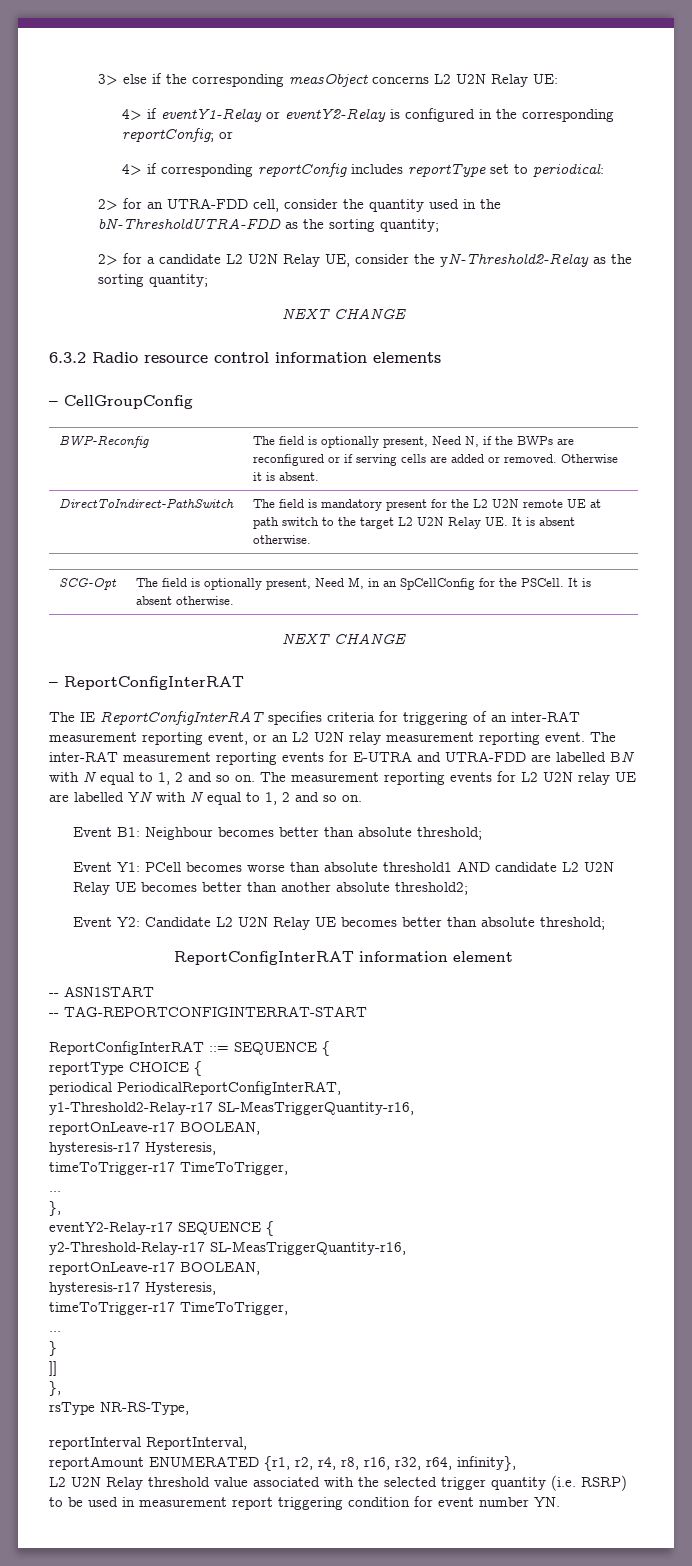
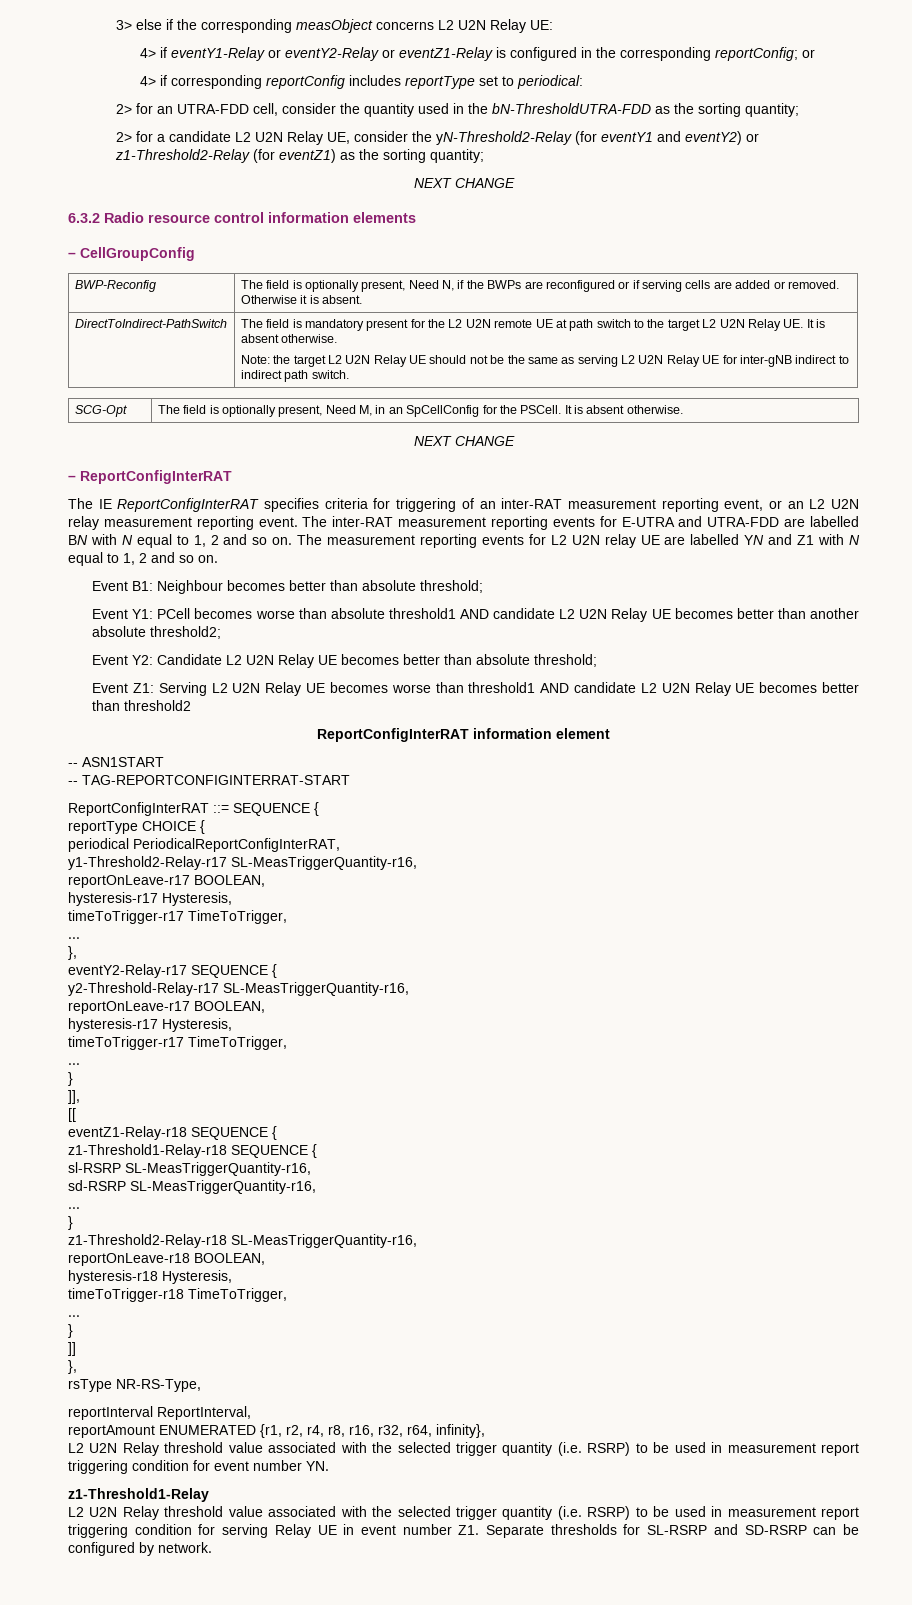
- 4> if eventY1-Relay or eventY2-Relay is configured in the corresponding reportConfig; or
+ 4> if eventY1-Relay or eventY2-Relay or eventZ1-Relay is configured in the corresponding reportConfig; or
- 2> for a candidate L2 U2N Relay UE, consider the yN-Threshold2-Relay as the sorting quantity;
+ 2> for a candidate L2 U2N Relay UE, consider the yN-Threshold2-Relay (for eventY1 and eventY2) or z1-Threshold2-Relay (for eventZ1) as the sorting quantity;
+ Note: the target L2 U2N Relay UE should not be the same as serving L2 U2N Relay UE for inter-gNB indirect to indirect path switch.
- The measurement reporting events for L2 U2N relay UE are labelled YN with N equal to 1, 2 and so on.
+ The measurement reporting events for L2 U2N relay UE are labelled YN and Z1 with N equal to 1, 2 and so on.
+ Event Z1: Serving L2 U2N Relay UE becomes worse than threshold1 AND candidate L2 U2N Relay UE becomes better than threshold2
+ ]],
+ [[
+ eventZ1-Relay-r18 SEQUENCE {
+ z1-Threshold1-Relay-r18 SEQUENCE {
+ sl-RSRP SL-MeasTriggerQuantity-r16,
+ sd-RSRP SL-MeasTriggerQuantity-r16,
+ ...
+ }
+ z1-Threshold2-Relay-r18 SL-MeasTriggerQuantity-r16,
+ reportOnLeave-r18 BOOLEAN,
+ hysteresis-r18 Hysteresis,
+ timeToTrigger-r18 TimeToTrigger,
+ ...
+ }
+ z1-Threshold1-Relay
+ L2 U2N Relay threshold value associated with the selected trigger quantity (i.e. RSRP) to be used in measurement report triggering condition for serving Relay UE in event number Z1. Separate thresholds for SL-RSRP and SD-RSRP can be configured by network.

